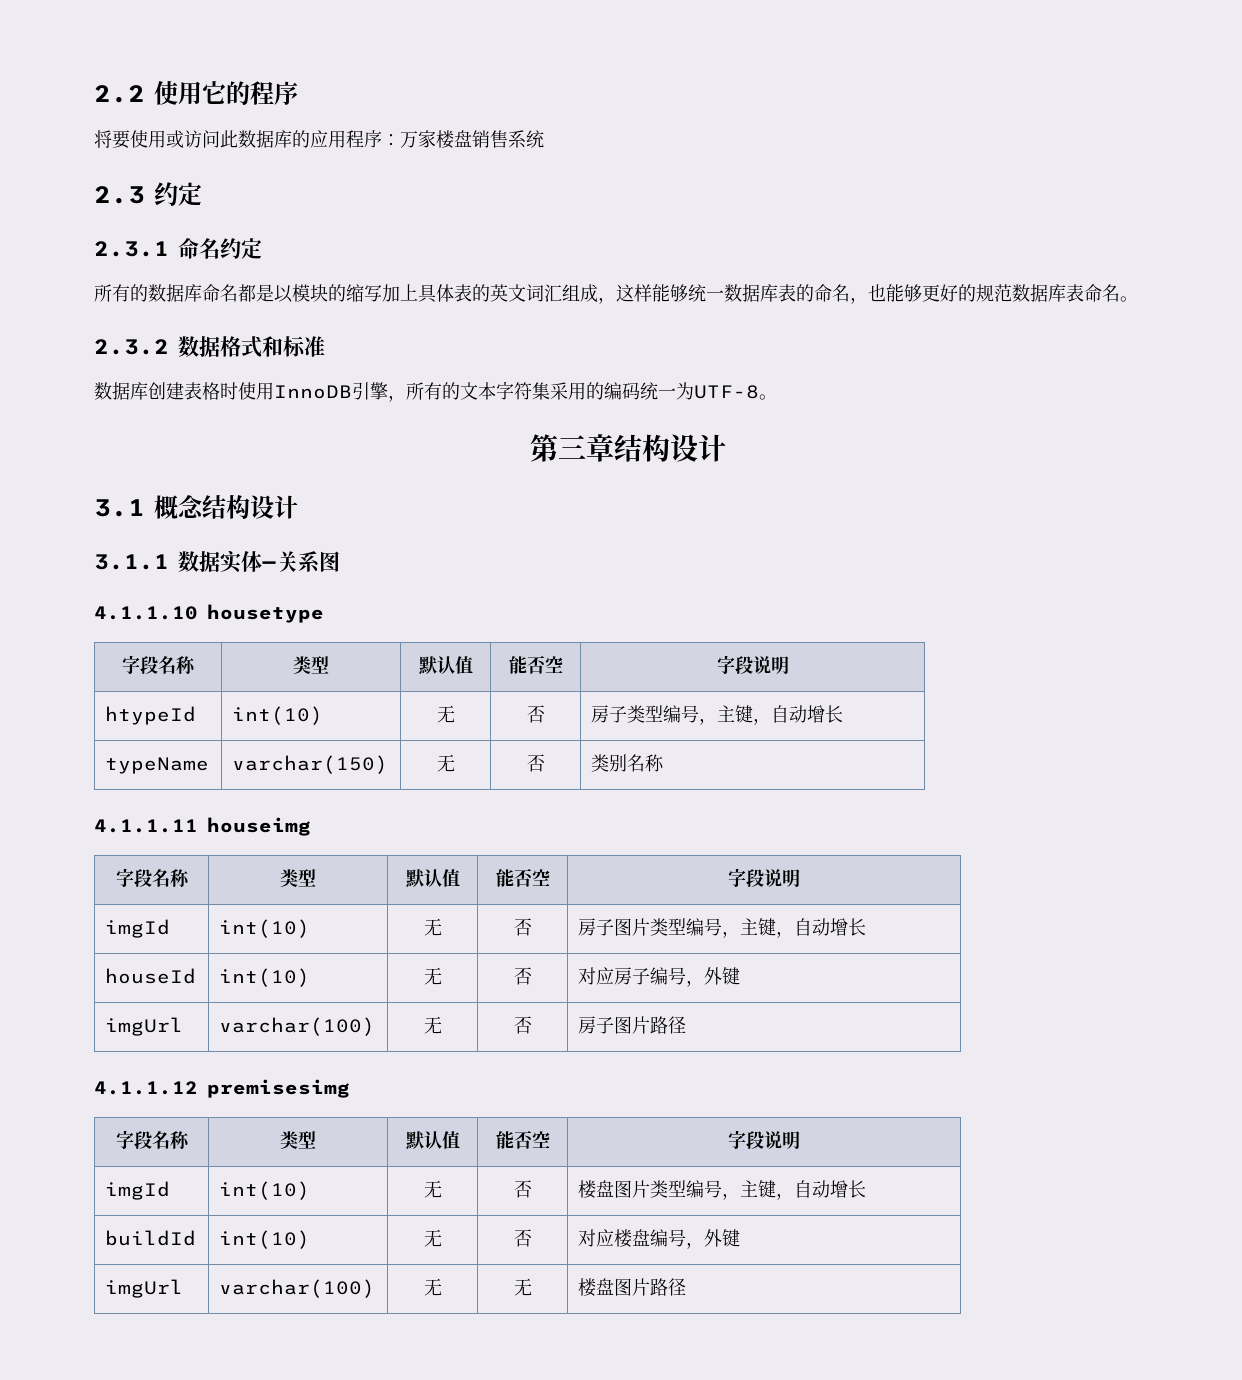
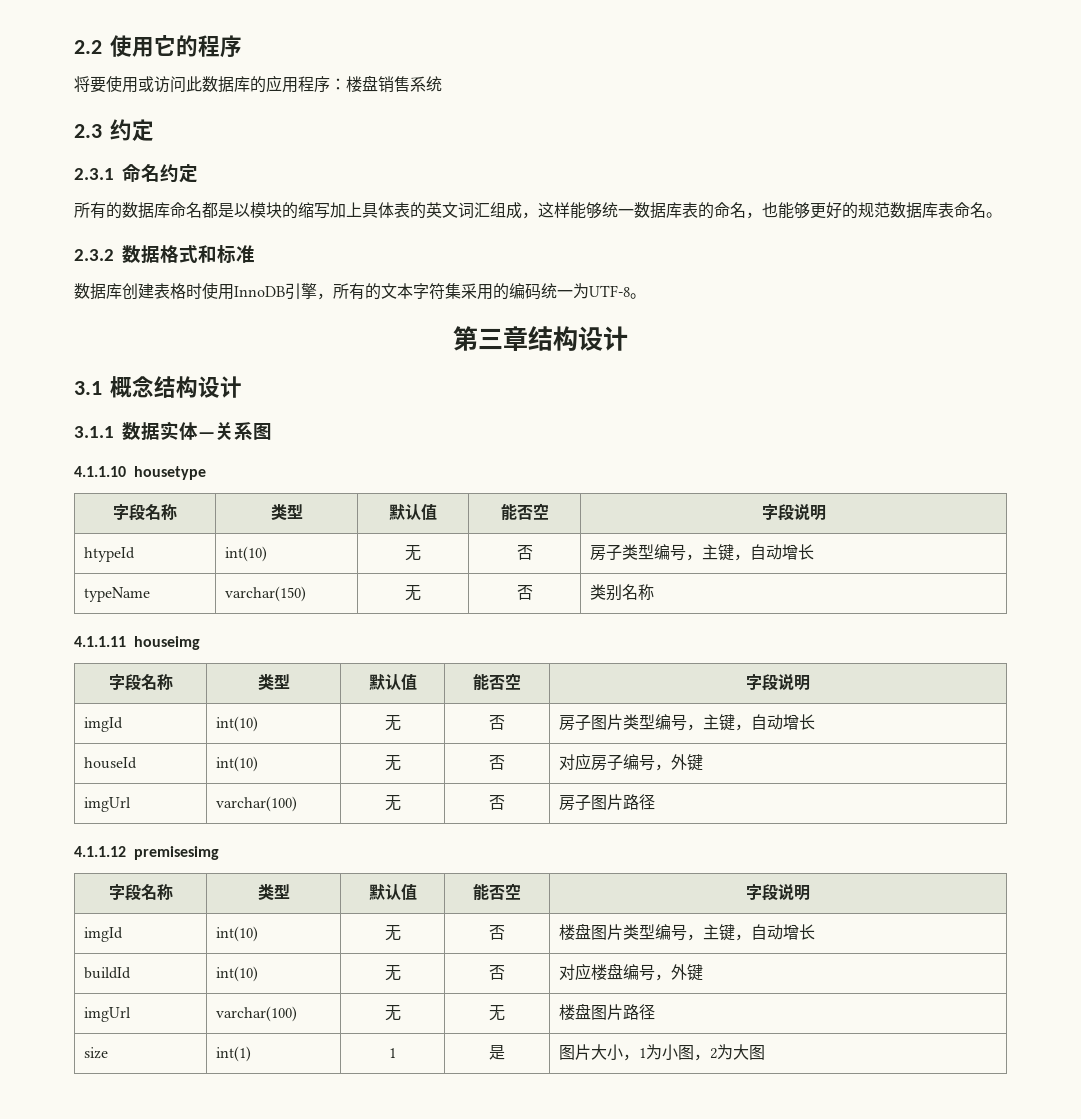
- 将要使用或访问此数据库的应用程序：万家楼盘销售系统
+ 将要使用或访问此数据库的应用程序：楼盘销售系统
+ size | int(1) | 1 | 是 | 图片大小，1为小图，2为大图

